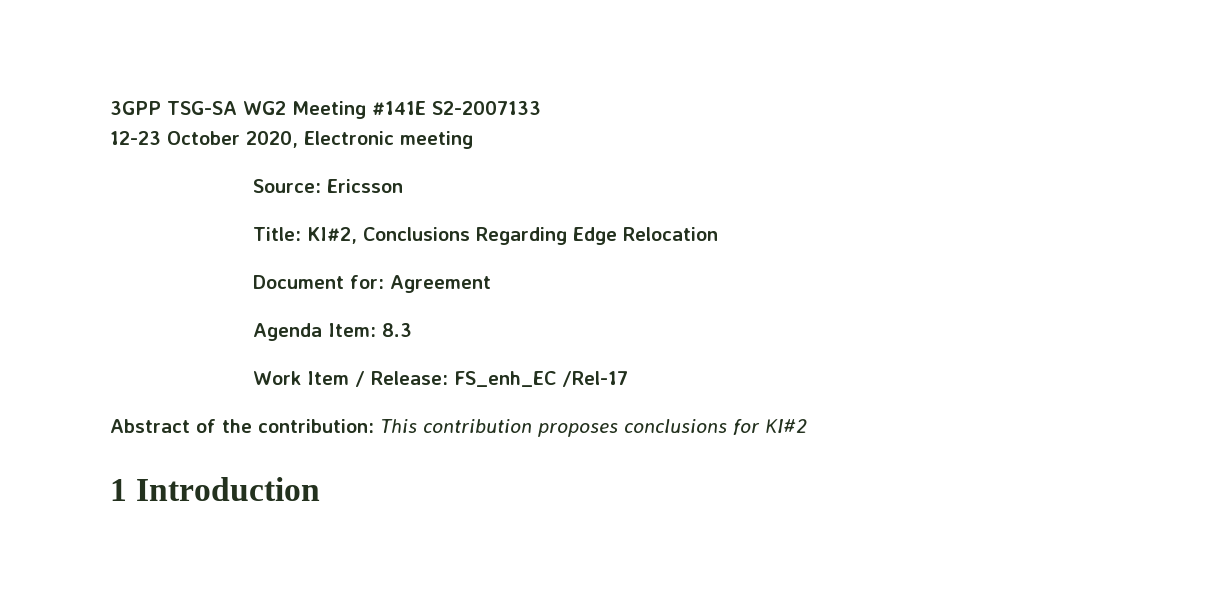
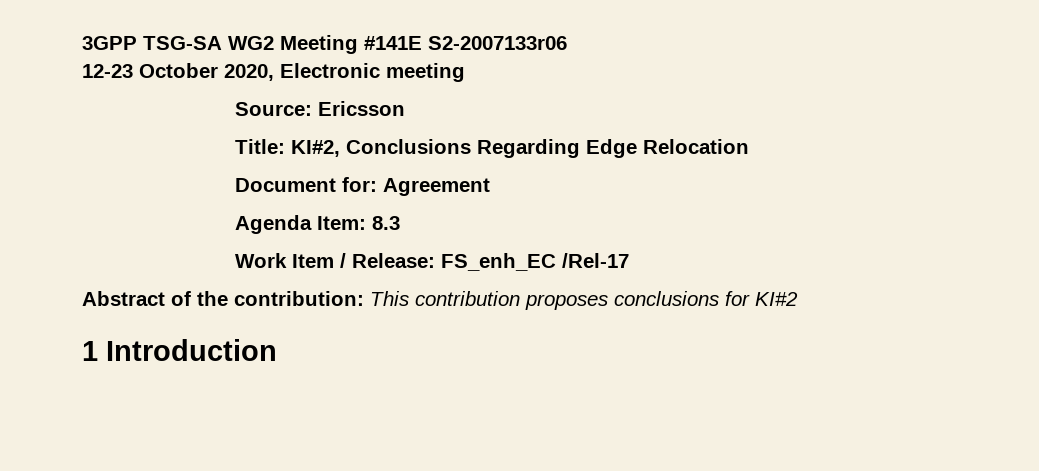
- 3GPP TSG-SA WG2 Meeting #141E S2-2007133
+ 3GPP TSG-SA WG2 Meeting #141E S2-2007133r06

